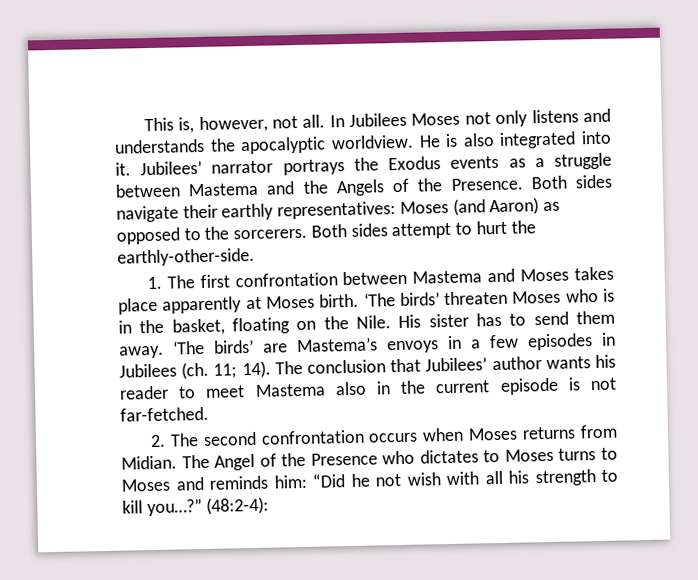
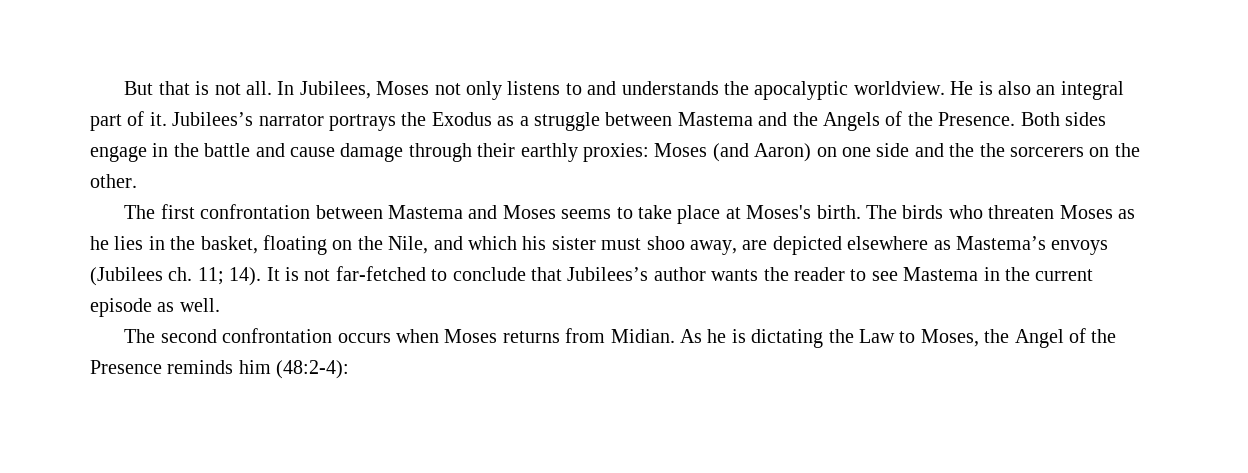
- This is, however, not all.
+ But that is not all.
- In Jubilees Moses not only listens and understands the apocalyptic worldview.
+ In Jubilees, Moses not only listens to and understands the apocalyptic worldview.
- He is also integrated into it. Jubilees’ narrator portrays the Exodus events as a struggle between Mastema and the Angels of the Presence.
+ He is also an integral part of it. Jubilees’s narrator portrays the Exodus as a struggle between Mastema and the Angels of the Presence.
- Both sides navigate their earthly representatives: Moses (and Aaron) as opposed to the sorcerers. Both sides attempt to hurt the earthly-other-side.
- 1. The first confrontation between Mastema and Moses takes place apparently at Moses birth. ‘The birds’ threaten Moses who is in the basket, floating on the Nile. His sister has to send them away. ‘The birds’ are Mastema’s envoys in a few episodes in Jubilees (ch. 11; 14). The conclusion that Jubilees’ author wants his reader to meet Mastema also in the current episode is not far-fetched.
- 2. The second confrontation occurs when Moses returns from Midian.
+ Both sides engage in the battle and cause damage through their earthly proxies: Moses (and Aaron) on one side and the the sorcerers on the other.
+ The first confrontation between Mastema and Moses seems to take place at Moses's birth. The birds who threaten Moses as he lies in the basket, floating on the Nile, and which his sister must shoo away, are depicted elsewhere as Mastema’s envoys (Jubilees ch. 11; 14). It is not far-fetched to conclude that Jubilees’s author wants the reader to see Mastema in the current episode as well.
+ The second confrontation occurs when Moses returns from Midian.
- The Angel of the Presence who dictates to Moses turns to Moses and reminds him: “Did he not wish with all his strength to kill you…?” (48:2-4):
+ As he is dictating the Law to Moses, the Angel of the Presence reminds him (48:2-4):

